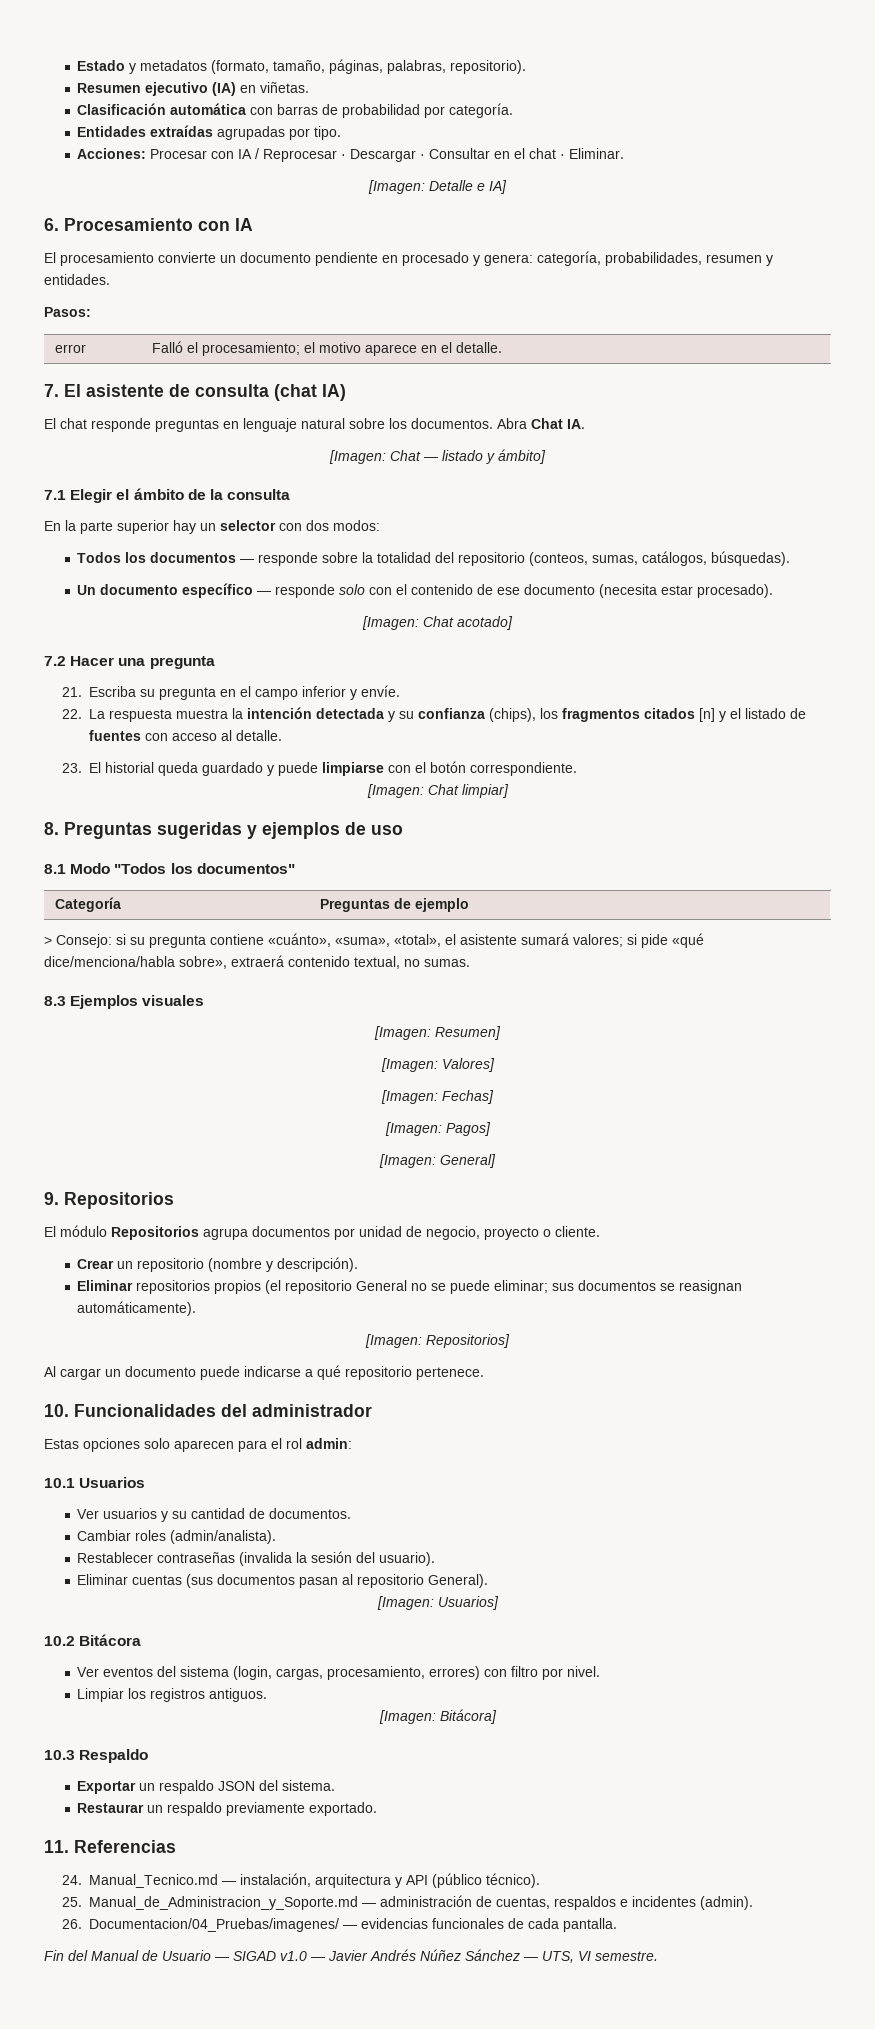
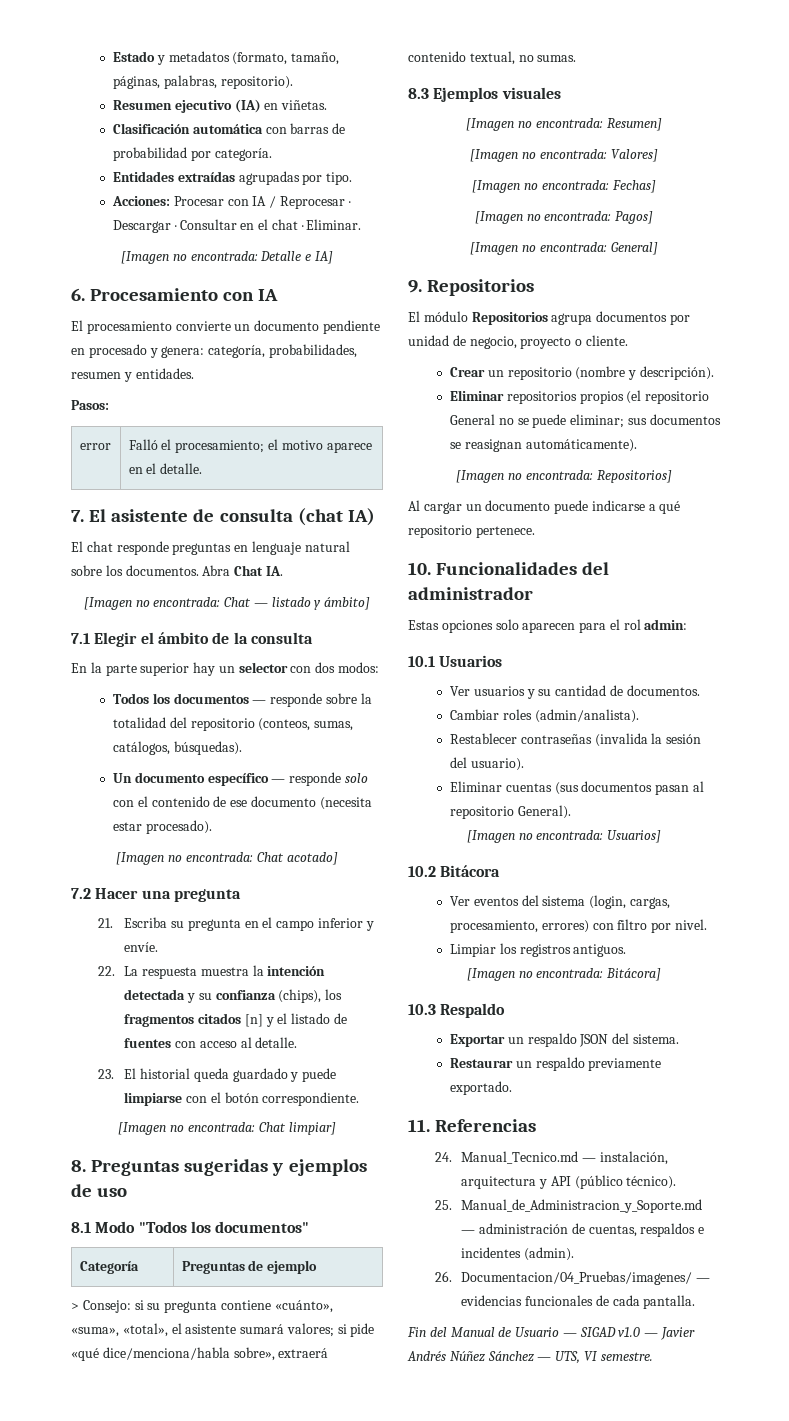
- [Imagen: Detalle e IA]
+ [Imagen no encontrada: Detalle e IA]
- [Imagen: Chat — listado y ámbito]
+ [Imagen no encontrada: Chat — listado y ámbito]
- [Imagen: Chat acotado]
+ [Imagen no encontrada: Chat acotado]
- [Imagen: Chat limpiar]
+ [Imagen no encontrada: Chat limpiar]
- [Imagen: Resumen]
- [Imagen: Valores]
- [Imagen: Fechas]
- [Imagen: Pagos]
- [Imagen: General]
+ [Imagen no encontrada: Resumen]
+ [Imagen no encontrada: Valores]
+ [Imagen no encontrada: Fechas]
+ [Imagen no encontrada: Pagos]
+ [Imagen no encontrada: General]
- [Imagen: Repositorios]
+ [Imagen no encontrada: Repositorios]
- [Imagen: Usuarios]
+ [Imagen no encontrada: Usuarios]
- [Imagen: Bitácora]
+ [Imagen no encontrada: Bitácora]

